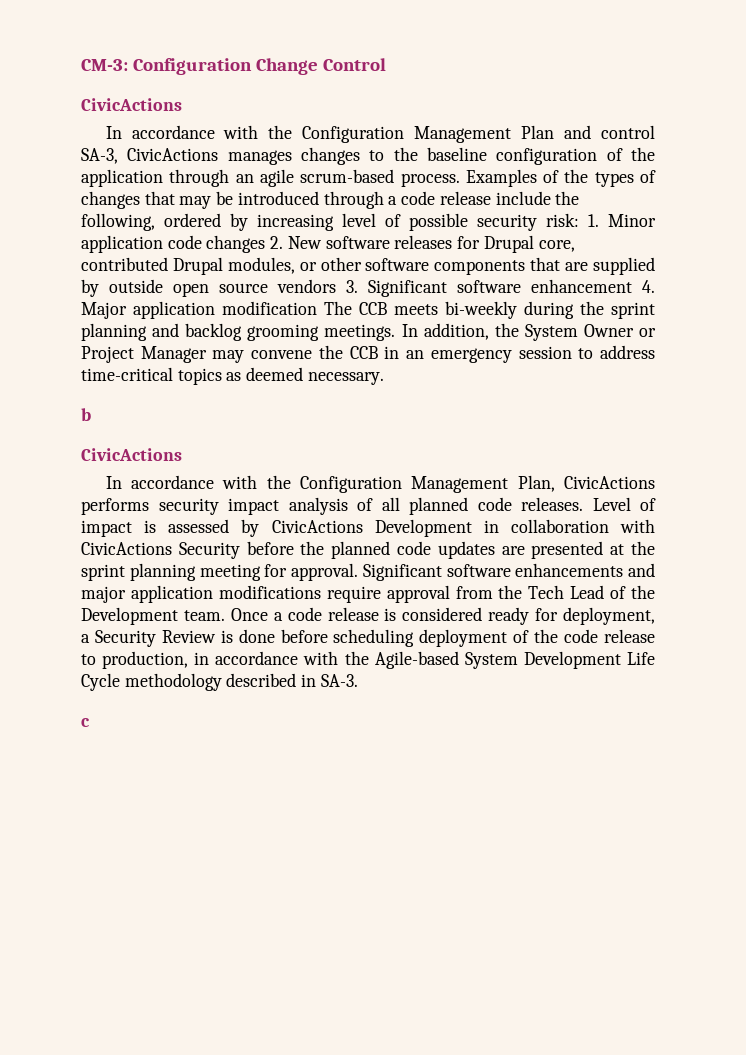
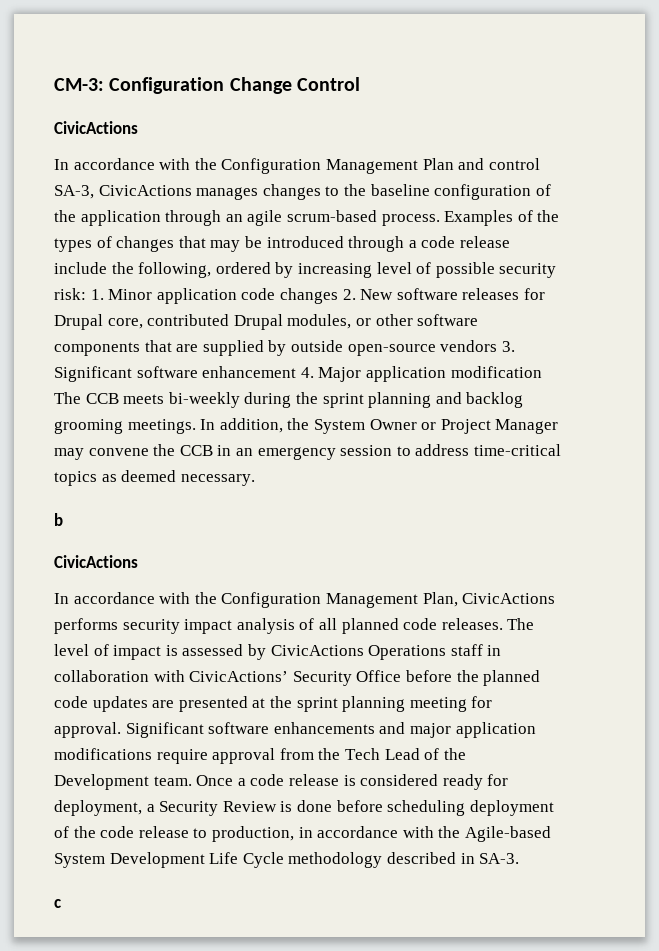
- 1. Minor application code changes 2. New software releases for Drupal core, contributed Drupal modules, or other software components that are supplied by outside open source vendors 3. Significant software enhancement 4. Major application modification The CCB meets bi-weekly during the sprint planning and backlog grooming meetings.
+ 1. Minor application code changes 2. New software releases for Drupal core, contributed Drupal modules, or other software components that are supplied by outside open-source vendors 3. Significant software enhancement 4. Major application modification The CCB meets bi-weekly during the sprint planning and backlog grooming meetings.
- Level of impact is assessed by CivicActions Development in collaboration with CivicActions Security before the planned code updates are presented at the sprint planning meeting for approval.
+ The level of impact is assessed by CivicActions Operations staff in collaboration with CivicActions’ Security Office before the planned code updates are presented at the sprint planning meeting for approval.

